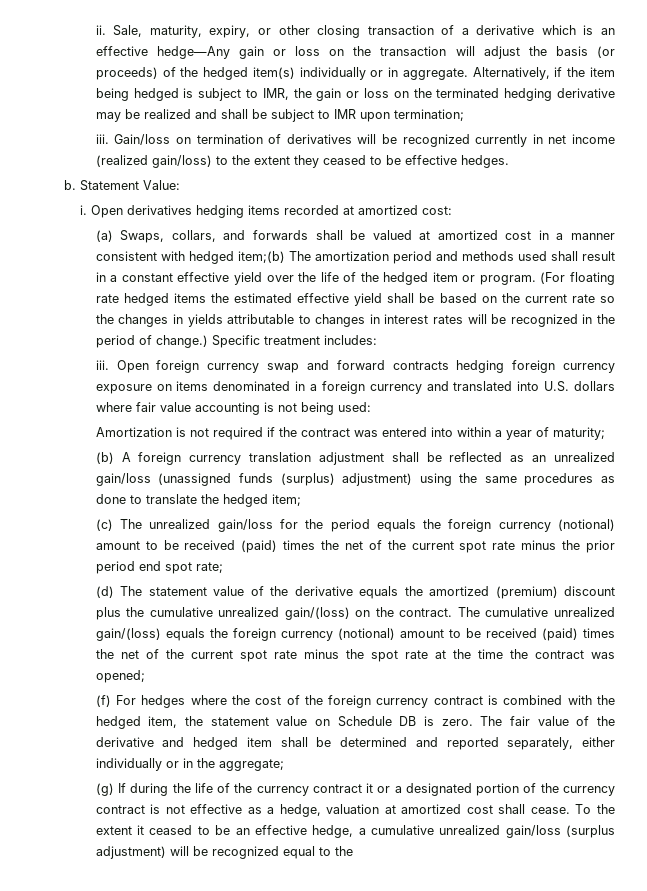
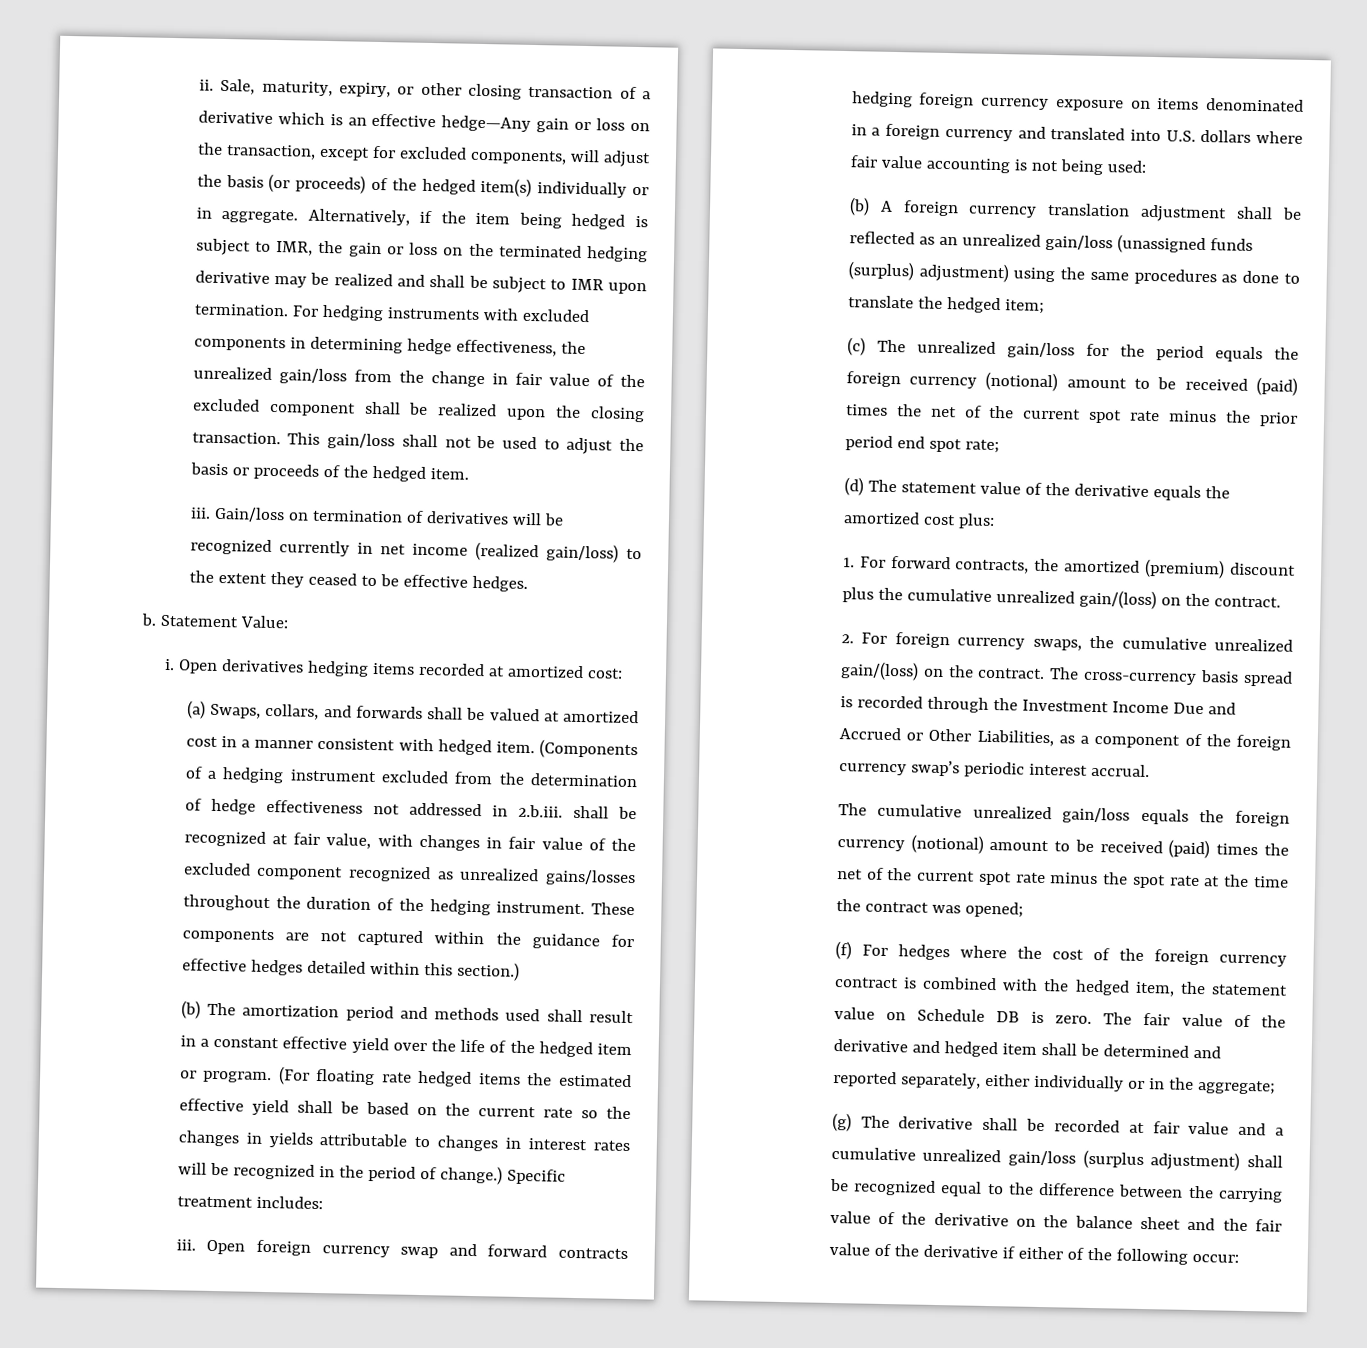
- Sale, maturity, expiry, or other closing transaction of a derivative which is an effective hedge—Any gain or loss on the transaction will adjust the basis (or proceeds) of the hedged item(s) individually or in aggregate.
+ Sale, maturity, expiry, or other closing transaction of a derivative which is an effective hedge—Any gain or loss on the transaction, except for excluded components, will adjust the basis (or proceeds) of the hedged item(s) individually or in aggregate.
- Alternatively, if the item being hedged is subject to IMR, the gain or loss on the terminated hedging derivative may be realized and shall be subject to IMR upon termination;
+ Alternatively, if the item being hedged is subject to IMR, the gain or loss on the terminated hedging derivative may be realized and shall be subject to IMR upon termination. For hedging instruments with excluded components in determining hedge effectiveness, the unrealized gain/loss from the change in fair value of the excluded component shall be realized upon the closing transaction. This gain/loss shall not be used to adjust the basis or proceeds of the hedged item.
- (a) Swaps, collars, and forwards shall be valued at amortized cost in a manner consistent with hedged item;(b) The amortization period and methods used shall result in a constant effective yield over the life of the hedged item or program.
+ (a) Swaps, collars, and forwards shall be valued at amortized cost in a manner consistent with hedged item. (Components of a hedging instrument excluded from the determination of hedge effectiveness not addressed in 2.b.iii. shall be recognized at fair value, with changes in fair value of the excluded component recognized as unrealized gains/losses throughout the duration of the hedging instrument. These components are not captured within the guidance for effective hedges detailed within this section.)
+ (b) The amortization period and methods used shall result in a constant effective yield over the life of the hedged item or program.
- Amortization is not required if the contract was entered into within a year of maturity;
- (d) The statement value of the derivative equals the amortized (premium) discount plus the cumulative unrealized gain/(loss) on the contract. The cumulative unrealized gain/(loss) equals the foreign currency (notional) amount to be received (paid) times the net of the current spot rate minus the spot rate at the time the contract was opened;
+ (d) The statement value of the derivative equals the amortized cost plus:
+ 1. For forward contracts, the amortized (premium) discount plus the cumulative unrealized gain/(loss) on the contract.
+ 2. For foreign currency swaps, the cumulative unrealized gain/(loss) on the contract. The cross-currency basis spread is recorded through the Investment Income Due and Accrued or Other Liabilities, as a component of the foreign currency swap’s periodic interest accrual.
+ The cumulative unrealized gain/loss equals the foreign currency (notional) amount to be received (paid) times the net of the current spot rate minus the spot rate at the time the contract was opened;
- (g) If during the life of the currency contract it or a designated portion of the currency contract is not effective as a hedge, valuation at amortized cost shall cease. To the extent it ceased to be an effective hedge, a cumulative unrealized gain/loss (surplus adjustment) will be recognized equal to the
+ (g) The derivative shall be recorded at fair value and a cumulative unrealized gain/loss (surplus adjustment) shall be recognized equal to the difference between the carrying value of the derivative on the balance sheet and the fair value of the derivative if either of the following occur:

